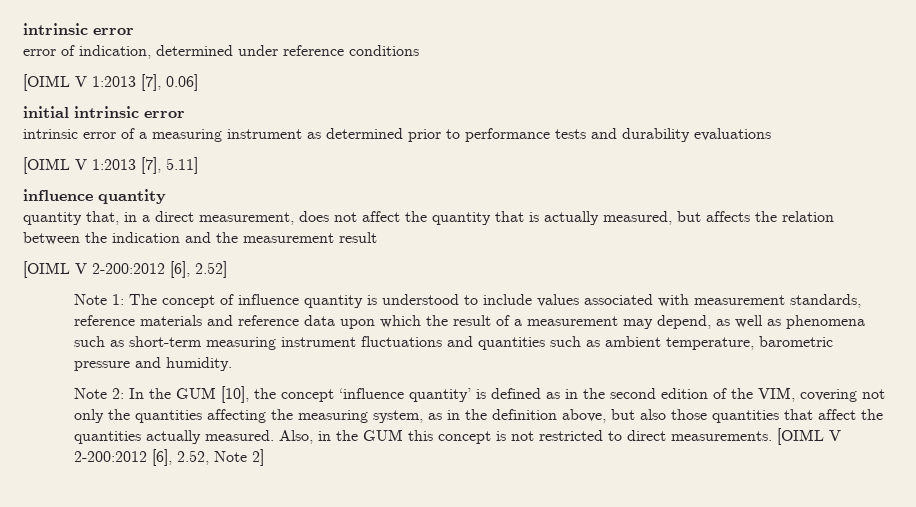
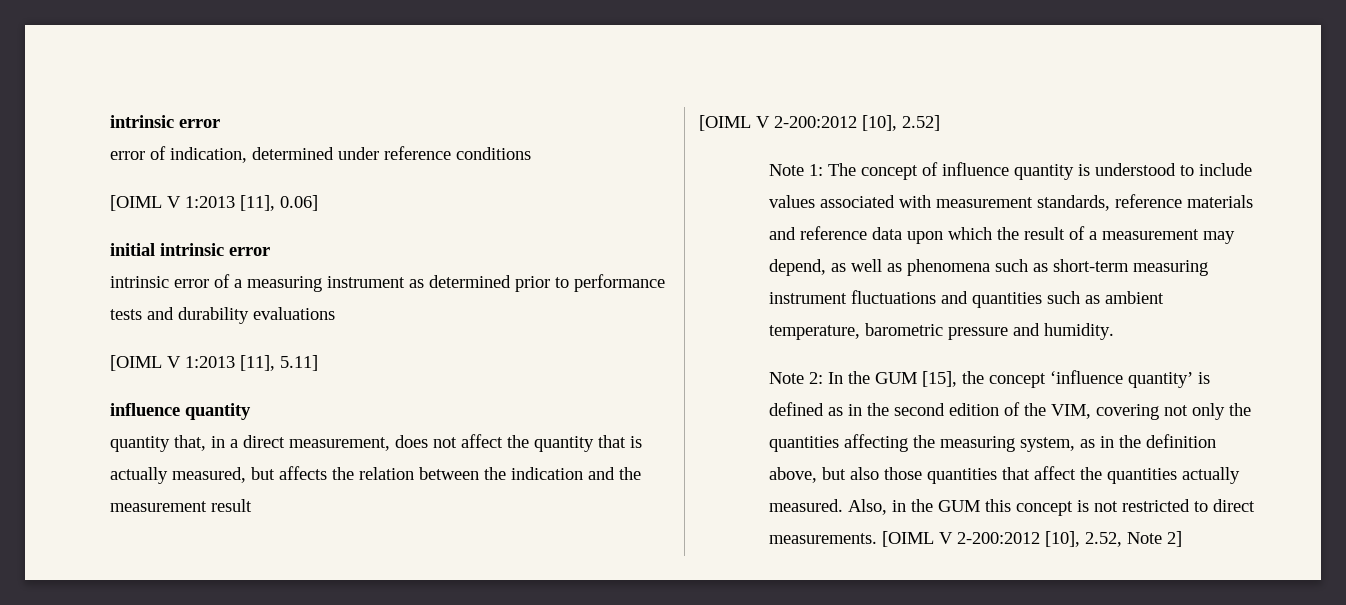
- [OIML V 1:2013 [7], 0.06]
+ [OIML V 1:2013 [11], 0.06]
- [OIML V 1:2013 [7], 5.11]
+ [OIML V 1:2013 [11], 5.11]
- [OIML V 2-200:2012 [6], 2.52]
+ [OIML V 2-200:2012 [10], 2.52]
- Note 2: In the GUM [10], the concept ‘influence quantity’ is defined as in the second edition of the VIM, covering not only the quantities affecting the measuring system, as in the definition above, but also those quantities that affect the quantities actually measured.
+ Note 2: In the GUM [15], the concept ‘influence quantity’ is defined as in the second edition of the VIM, covering not only the quantities affecting the measuring system, as in the definition above, but also those quantities that affect the quantities actually measured.
- [OIML V 2-200:2012 [6], 2.52, Note 2]
+ [OIML V 2-200:2012 [10], 2.52, Note 2]

